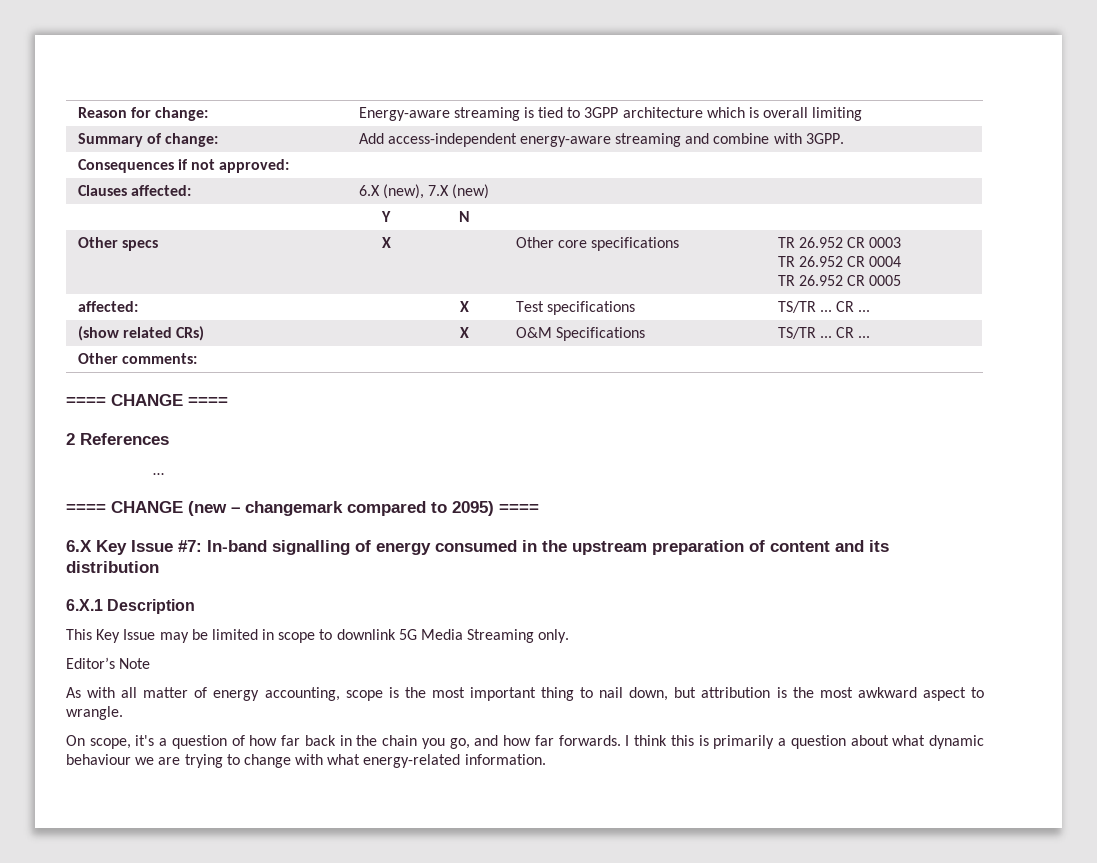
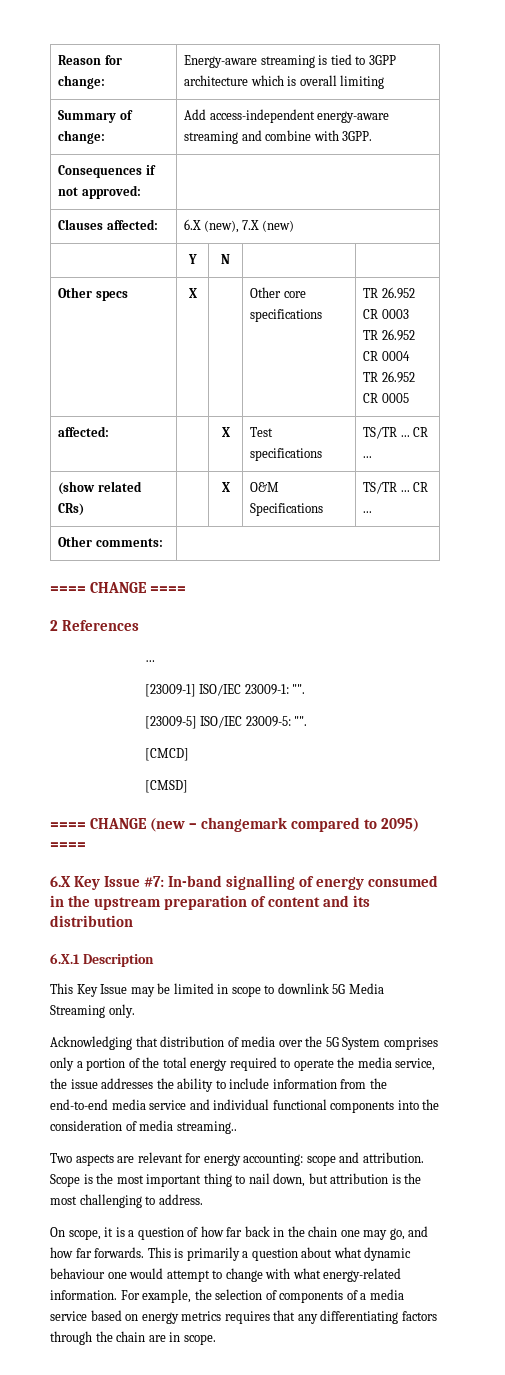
+ [23009-1] ISO/IEC 23009-1: "".
+ [23009-5] ISO/IEC 23009-5: "".
+ [CMCD]
+ [CMSD]
- Editor’s Note
- As with all matter of energy accounting, scope is the most important thing to nail down, but attribution is the most awkward aspect to wrangle.
+ Acknowledging that distribution of media over the 5G System comprises only a portion of the total energy required to operate the media service, the issue addresses the ability to include information from the end-to-end media service and individual functional components into the consideration of media streaming..
+ Two aspects are relevant for energy accounting: scope and attribution. Scope is the most important thing to nail down, but attribution is the most challenging to address.
- On scope, it's a question of how far back in the chain you go, and how far forwards.
+ On scope, it is a question of how far back in the chain one may go, and how far forwards.
- I think this is primarily a question about what dynamic behaviour we are trying to change with what energy-related information.
+ This is primarily a question about what dynamic behaviour one would attempt to change with what energy-related information.
+ For example, the selection of components of a media service based on energy metrics requires that any differentiating factors through the chain are in scope.

